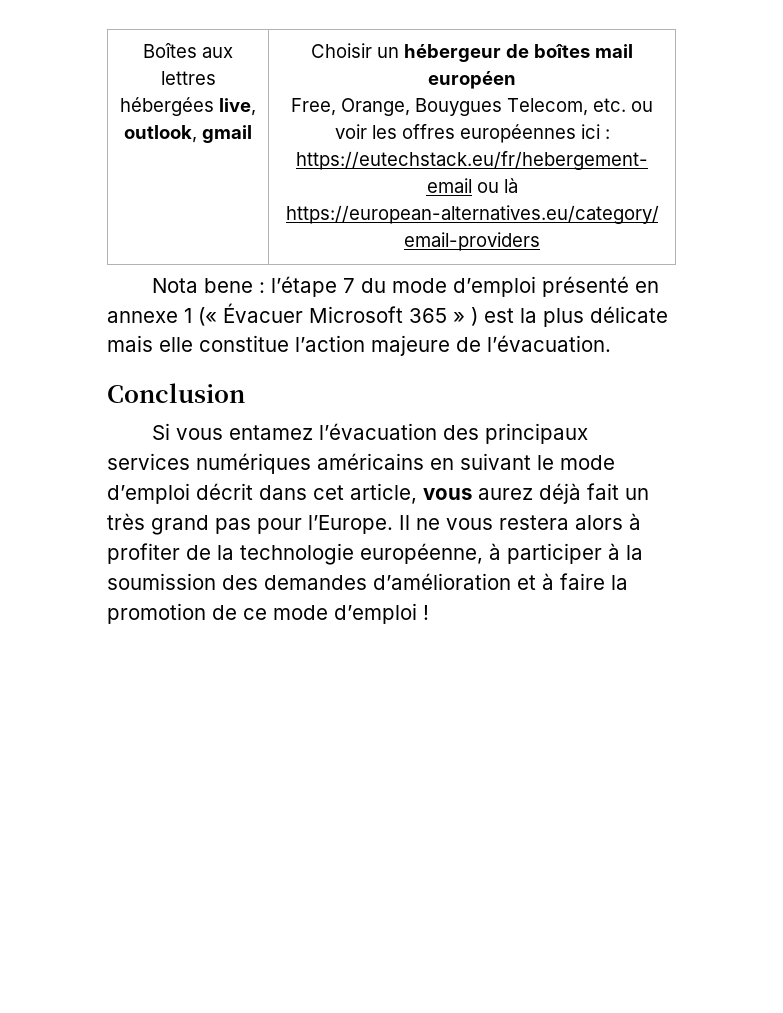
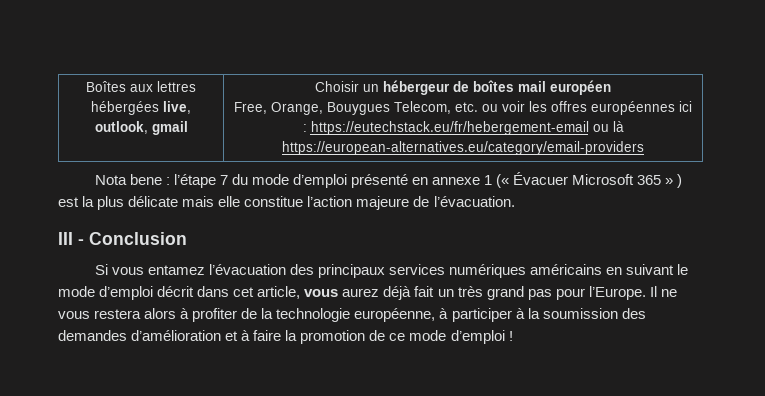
- Conclusion
+ III - Conclusion

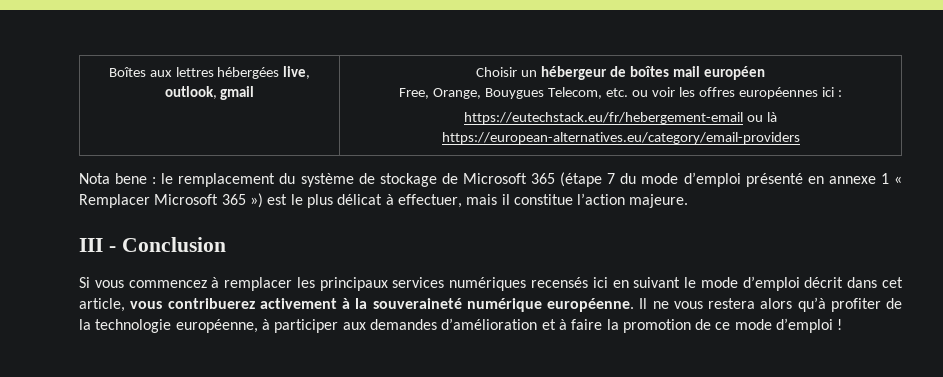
  Boîtes aux lettres hébergées live, outlook, gmail | Choisir un hébergeur de boîtes mail européen
- Free, Orange, Bouygues Telecom, etc. ou voir les offres européennes ici : https://eutechstack.eu/fr/hebergement-email ou là https://european-alternatives.eu/category/email-providers
+ Free, Orange, Bouygues Telecom, etc. ou voir les offres européennes ici :
+ https://eutechstack.eu/fr/hebergement-email ou là https://european-alternatives.eu/category/email-providers
- Nota bene : l’étape 7 du mode d’emploi présenté en annexe 1 (« Évacuer Microsoft 365 » ) est la plus délicate mais elle constitue l’action majeure de l’évacuation.
+ Nota bene : le remplacement du système de stockage de Microsoft 365 (étape 7 du mode d’emploi présenté en annexe 1 « Remplacer Microsoft 365 ») est le plus délicat à effectuer, mais il constitue l’action majeure.
- Si vous entamez l’évacuation des principaux services numériques américains en suivant le mode d’emploi décrit dans cet article, vous aurez déjà fait un très grand pas pour l’Europe.
+ Si vous commencez à remplacer les principaux services numériques recensés ici en suivant le mode d’emploi décrit dans cet article, vous contribuerez activement à la souveraineté numérique européenne.
- Il ne vous restera alors à profiter de la technologie européenne, à participer à la soumission des demandes d’amélioration et à faire la promotion de ce mode d’emploi !
+ Il ne vous restera alors qu’à profiter de la technologie européenne, à participer aux demandes d’amélioration et à faire la promotion de ce mode d’emploi !

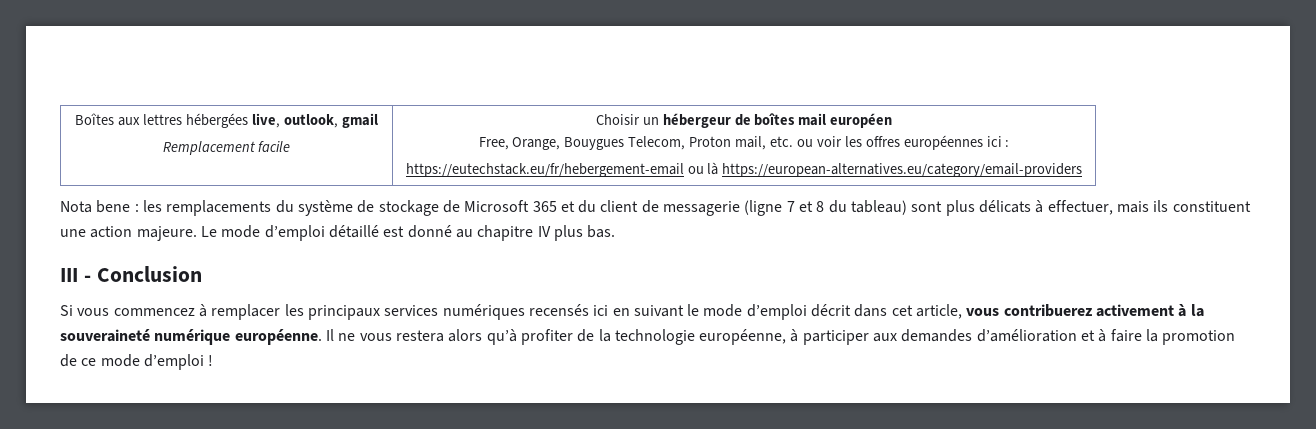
- Boîtes aux lettres hébergées live, outlook, gmail | Choisir un hébergeur de boîtes mail européen
- Free, Orange, Bouygues Telecom, etc. ou voir les offres européennes ici :
+ Boîtes aux lettres hébergées live, outlook, gmail
+ Remplacement facile | Choisir un hébergeur de boîtes mail européen
+ Free, Orange, Bouygues Telecom, Proton mail, etc. ou voir les offres européennes ici :
- Nota bene : le remplacement du système de stockage de Microsoft 365 (étape 7 du mode d’emploi présenté en annexe 1 « Remplacer Microsoft 365 ») est le plus délicat à effectuer, mais il constitue l’action majeure.
+ Nota bene : les remplacements du système de stockage de Microsoft 365 et du client de messagerie (ligne 7 et 8 du tableau) sont plus délicats à effectuer, mais ils constituent une action majeure. Le mode d’emploi détaillé est donné au chapitre IV plus bas.

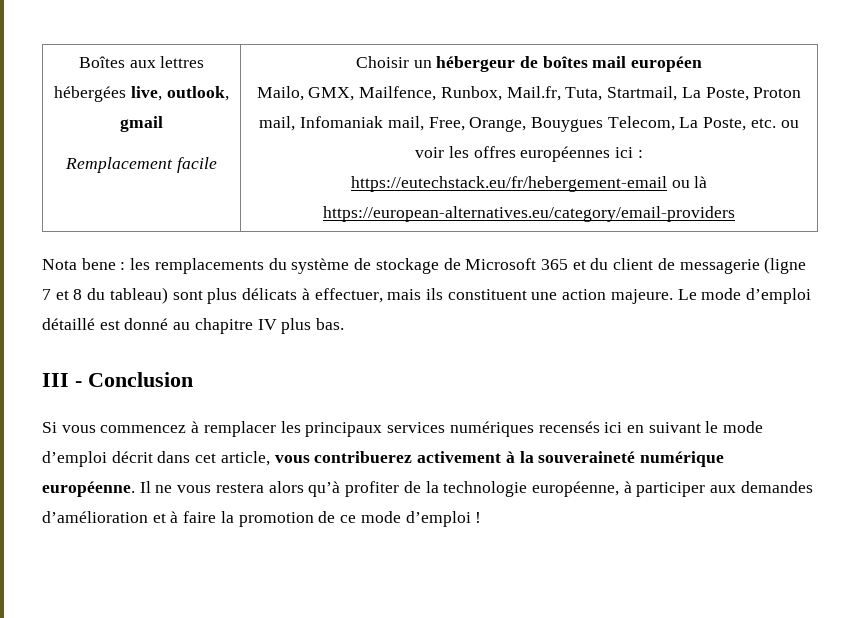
- Free, Orange, Bouygues Telecom, Proton mail, etc. ou voir les offres européennes ici :
+ Mailo, GMX, Mailfence, Runbox, Mail.fr, Tuta, Startmail, La Poste, Proton mail, Infomaniak mail, Free, Orange, Bouygues Telecom, La Poste, etc. ou voir les offres européennes ici :

